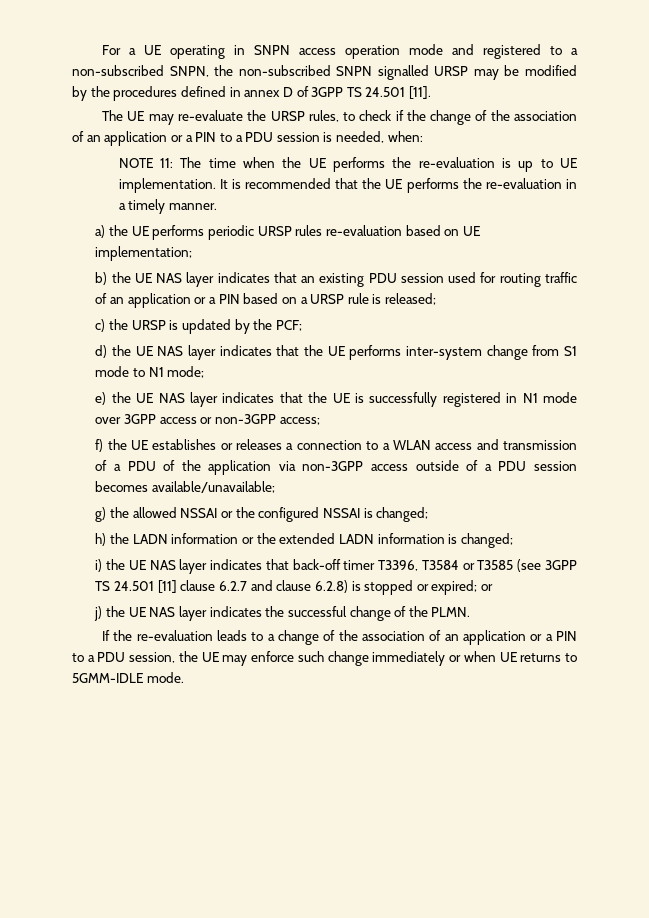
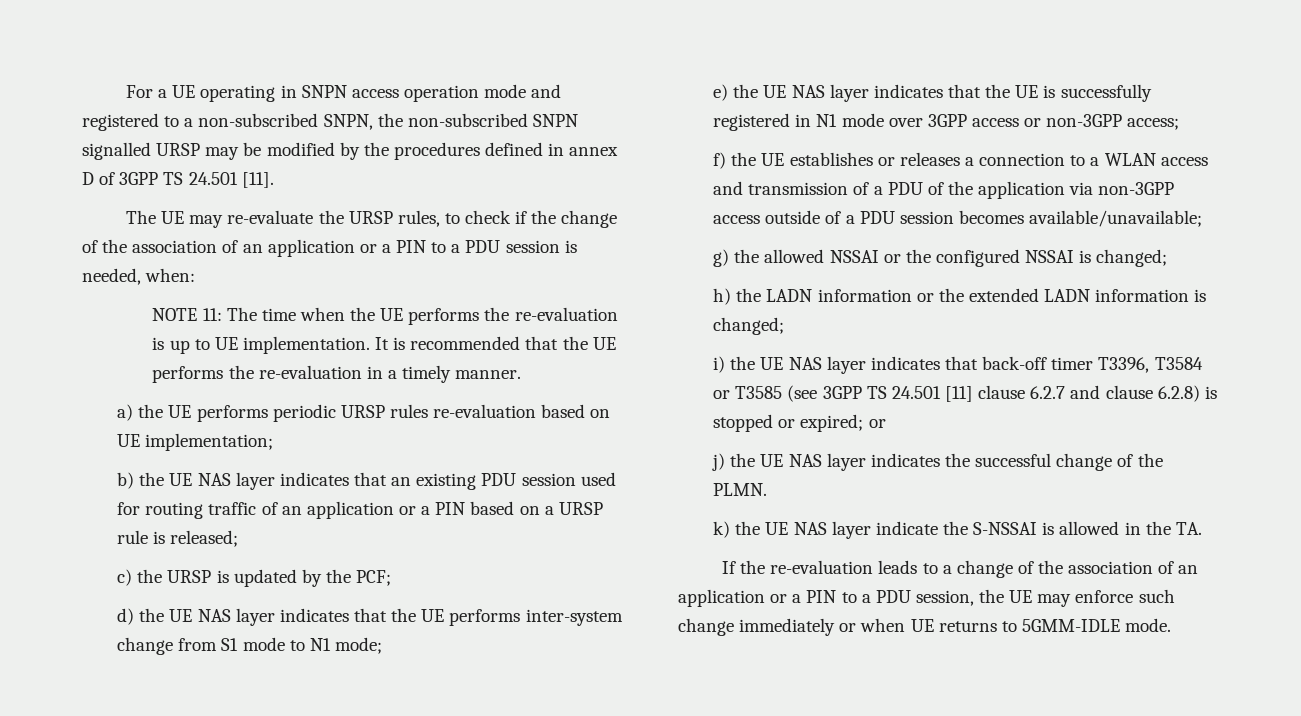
+ k) the UE NAS layer indicate the S-NSSAI is allowed in the TA.

